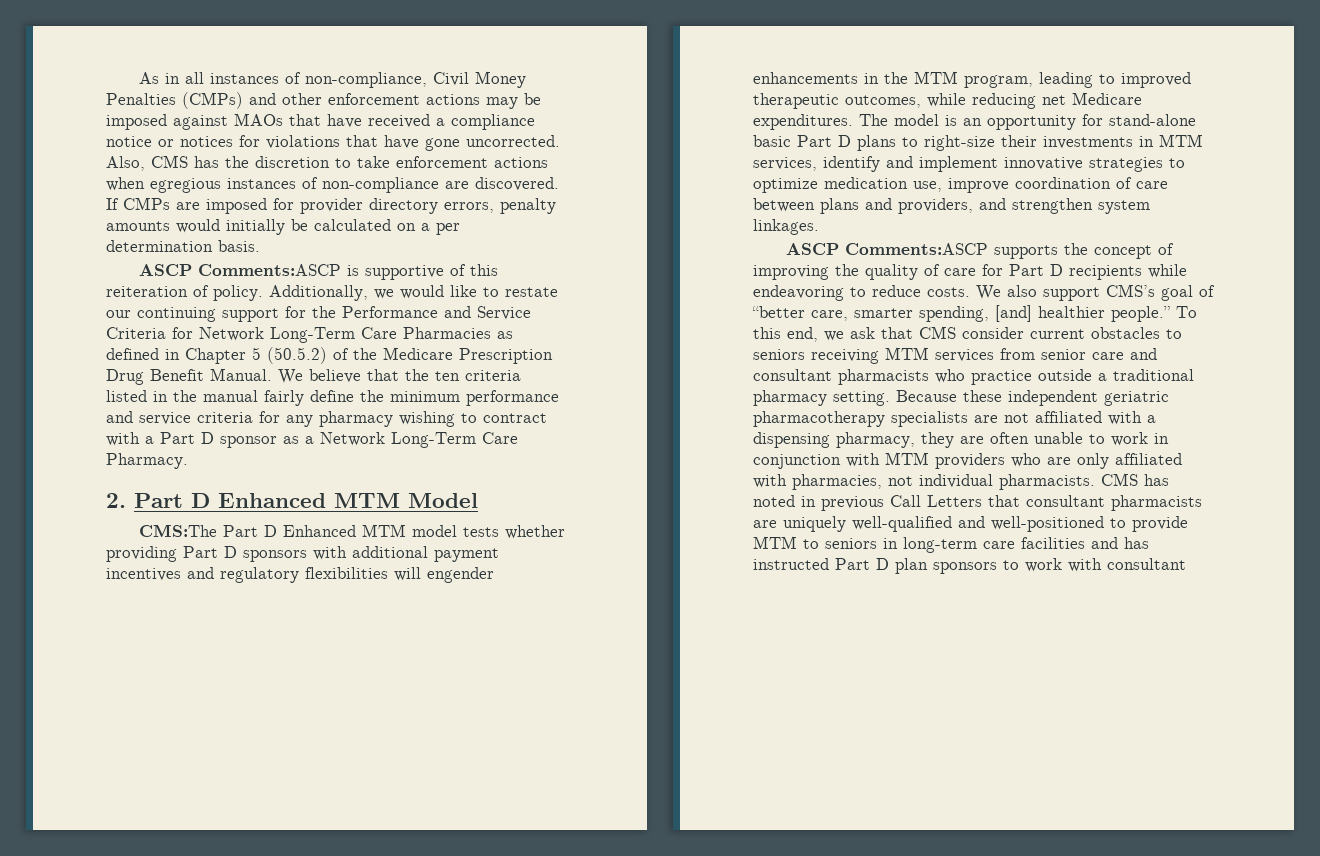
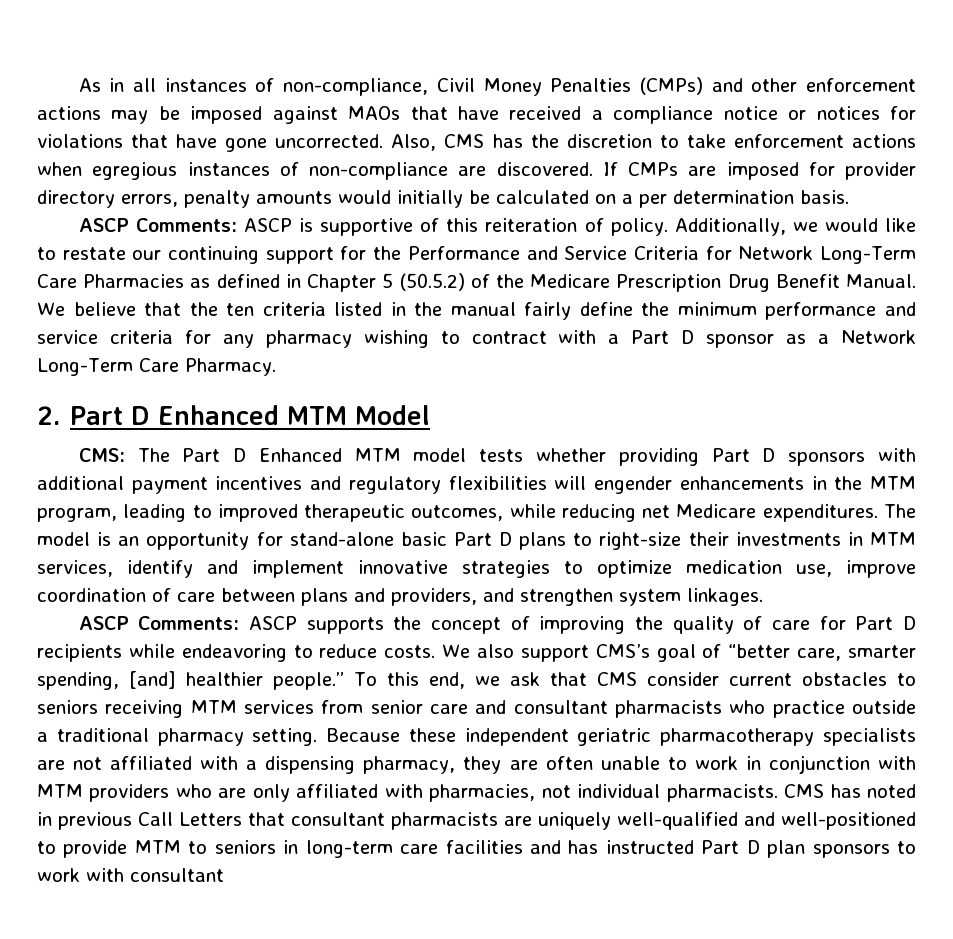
- ASCP Comments:ASCP is supportive of this reiteration of policy.
+ ASCP Comments: ASCP is supportive of this reiteration of policy.
- CMS:The Part D Enhanced MTM model tests whether providing Part D sponsors with additional payment incentives and regulatory flexibilities will engender enhancements in the MTM program, leading to improved therapeutic outcomes, while reducing net Medicare expenditures.
+ CMS: The Part D Enhanced MTM model tests whether providing Part D sponsors with additional payment incentives and regulatory flexibilities will engender enhancements in the MTM program, leading to improved therapeutic outcomes, while reducing net Medicare expenditures.
- ASCP Comments:ASCP supports the concept of improving the quality of care for Part D recipients while endeavoring to reduce costs.
+ ASCP Comments: ASCP supports the concept of improving the quality of care for Part D recipients while endeavoring to reduce costs.

